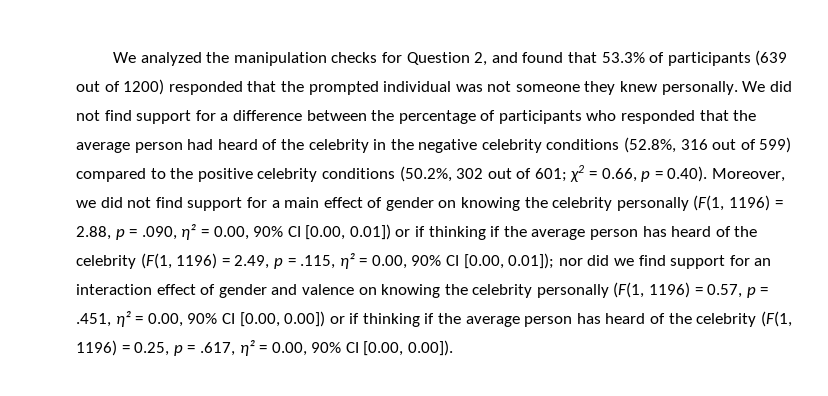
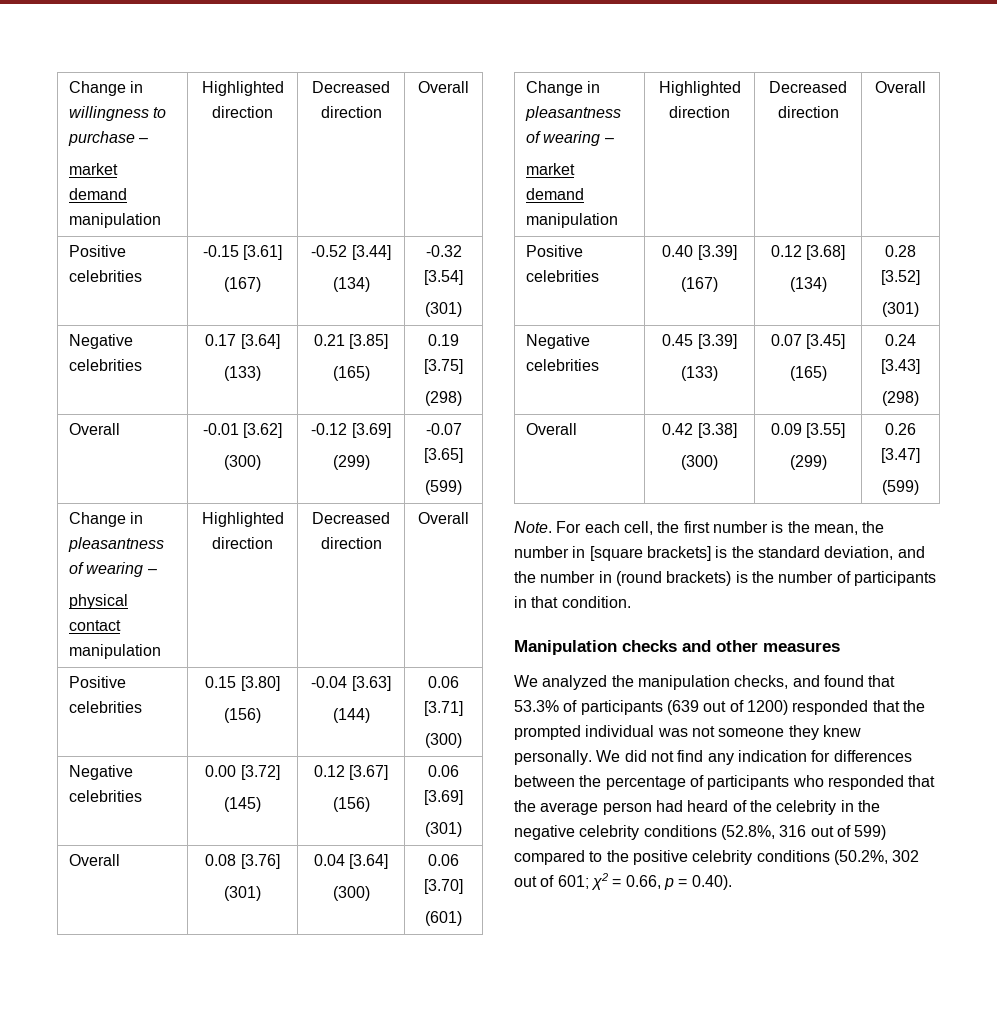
- We analyzed the manipulation checks for Question 2, and found that 53.3% of participants (639 out of 1200) responded that the prompted individual was not someone they knew personally.
+ Change in willingness to purchase –
+ market demand manipulation | Highlighted direction | Decreased direction | Overall
+ Positive celebrities | -0.15 [3.61]
+ (167) | -0.52 [3.44]
+ (134) | -0.32 [3.54]
+ (301)
+ Negative celebrities | 0.17 [3.64]
+ (133) | 0.21 [3.85]
+ (165) | 0.19 [3.75]
+ (298)
+ Overall | -0.01 [3.62]
+ (300) | -0.12 [3.69]
+ (299) | -0.07 [3.65]
+ (599)
+ Change in pleasantness of wearing –
+ physical contact manipulation | Highlighted direction | Decreased direction | Overall
+ Positive celebrities | 0.15 [3.80]
+ (156) | -0.04 [3.63]
+ (144) | 0.06 [3.71]
+ (300)
+ Negative celebrities | 0.00 [3.72]
+ (145) | 0.12 [3.67]
+ (156) | 0.06 [3.69]
+ (301)
+ Overall | 0.08 [3.76]
+ (301) | 0.04 [3.64]
+ (300) | 0.06 [3.70]
+ (601)
+ Change in pleasantness of wearing –
+ market demand manipulation | Highlighted direction | Decreased direction | Overall
+ Positive celebrities | 0.40 [3.39]
+ (167) | 0.12 [3.68]
+ (134) | 0.28 [3.52]
+ (301)
+ Negative celebrities | 0.45 [3.39]
+ (133) | 0.07 [3.45]
+ (165) | 0.24 [3.43]
+ (298)
+ Overall | 0.42 [3.38]
+ (300) | 0.09 [3.55]
+ (299) | 0.26 [3.47]
+ (599)
+ Note. For each cell, the first number is the mean, the number in [square brackets] is the standard deviation, and the number in (round brackets) is the number of participants in that condition.
+ Manipulation checks and other measures
+ We analyzed the manipulation checks, and found that 53.3% of participants (639 out of 1200) responded that the prompted individual was not someone they knew personally.
- We did not find support for a difference between the percentage of participants who responded that the average person had heard of the celebrity in the negative celebrity conditions (52.8%, 316 out of 599) compared to the positive celebrity conditions (50.2%, 302 out of 601; χ2 = 0.66, p = 0.40). Moreover, we did not find support for a main effect of gender on knowing the celebrity personally (F(1, 1196) = 2.88, p = .090, η² = 0.00, 90% CI [0.00, 0.01]) or if thinking if the average person has heard of the celebrity (F(1, 1196) = 2.49, p = .115, η² = 0.00, 90% CI [0.00, 0.01]); nor did we find support for an interaction effect of gender and valence on knowing the celebrity personally (F(1, 1196) = 0.57, p = .451, η² = 0.00, 90% CI [0.00, 0.00]) or if thinking if the average person has heard of the celebrity (F(1, 1196) = 0.25, p = .617, η² = 0.00, 90% CI [0.00, 0.00]).
+ We did not find any indication for differences between the percentage of participants who responded that the average person had heard of the celebrity in the negative celebrity conditions (52.8%, 316 out of 599) compared to the positive celebrity conditions (50.2%, 302 out of 601; χ2 = 0.66, p = 0.40).

